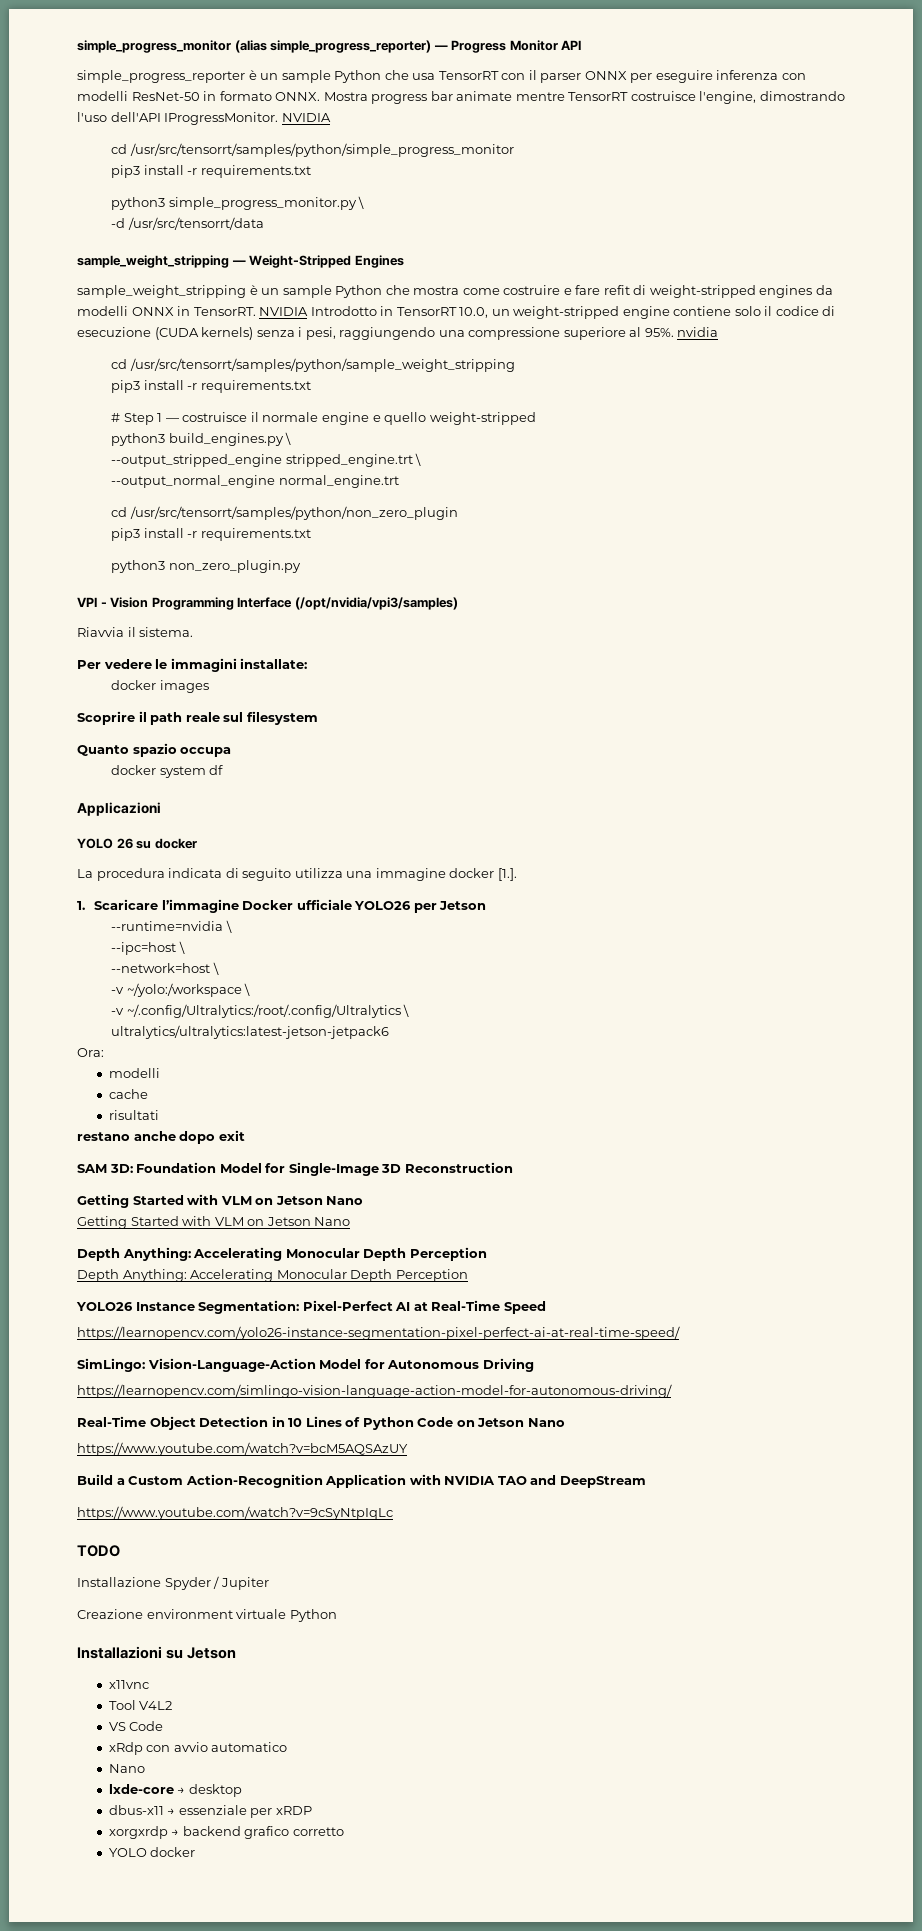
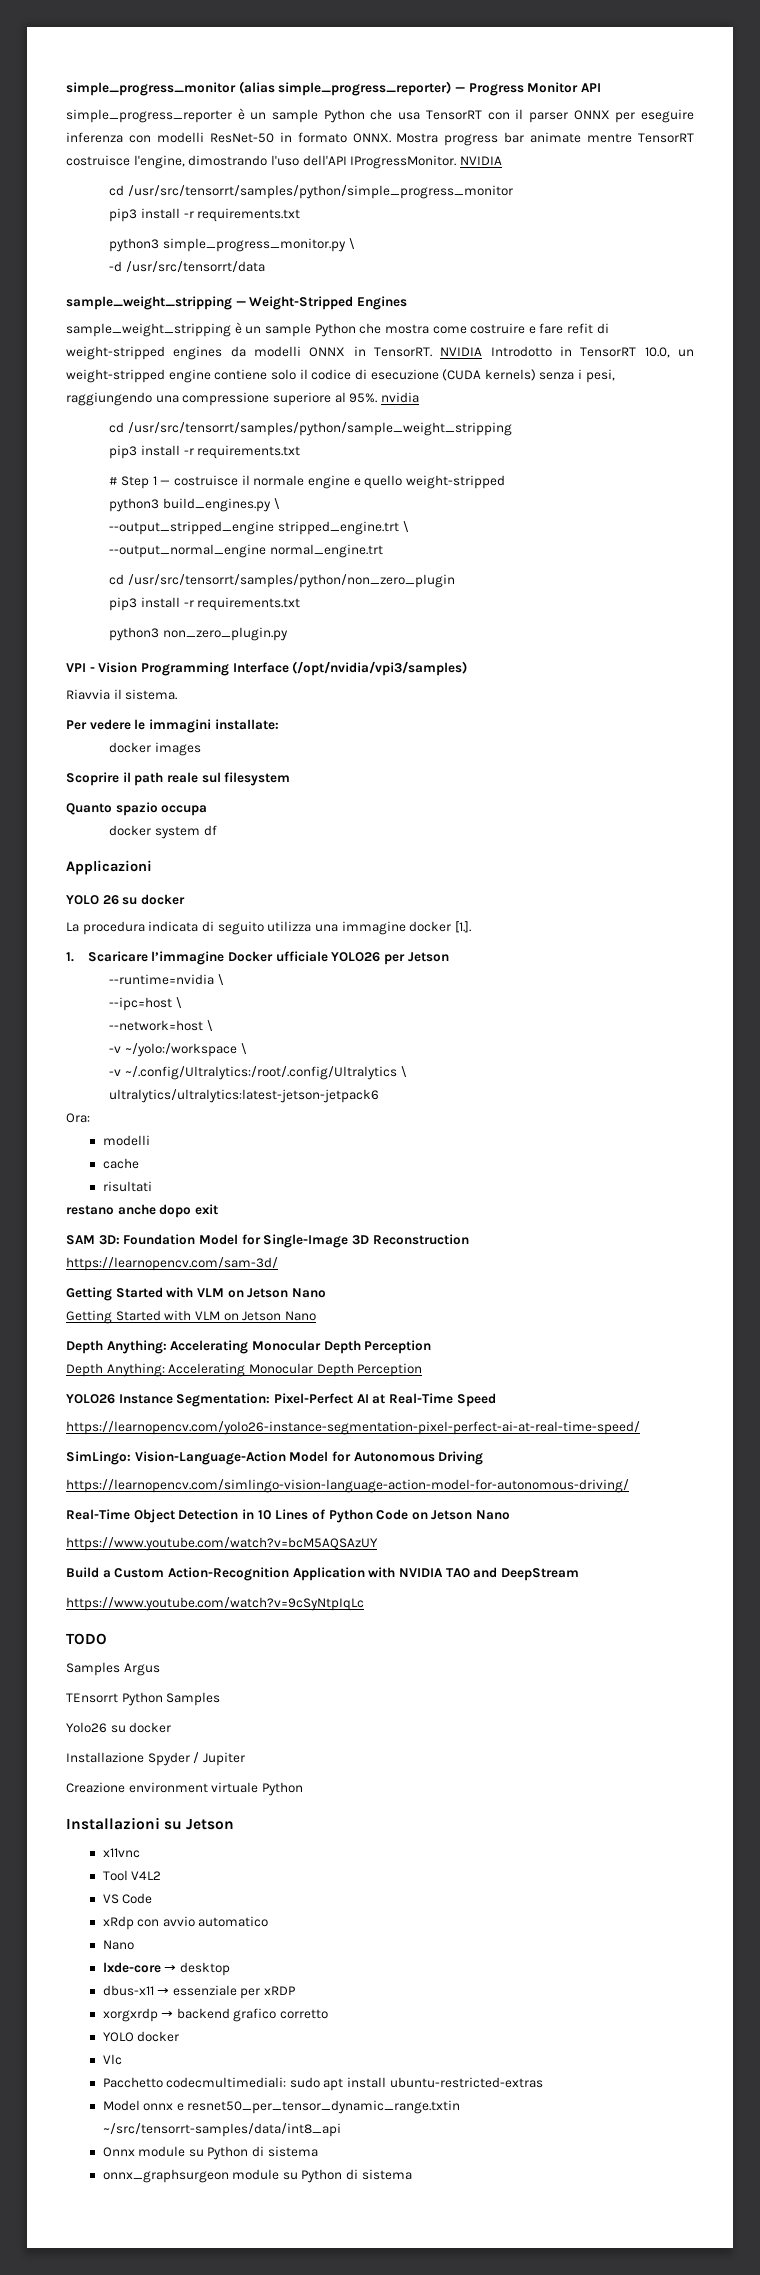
+ https://learnopencv.com/sam-3d/
+ Samples Argus
+ TEnsorrt Python Samples
+ Yolo26 su docker
+ Vlc
+ Pacchetto codecmultimediali: sudo apt install ubuntu-restricted-extras
+ Model onnx e resnet50_per_tensor_dynamic_range.txtin ~/src/tensorrt-samples/data/int8_api
+ Onnx module su Python di sistema
+ onnx_graphsurgeon module su Python di sistema

